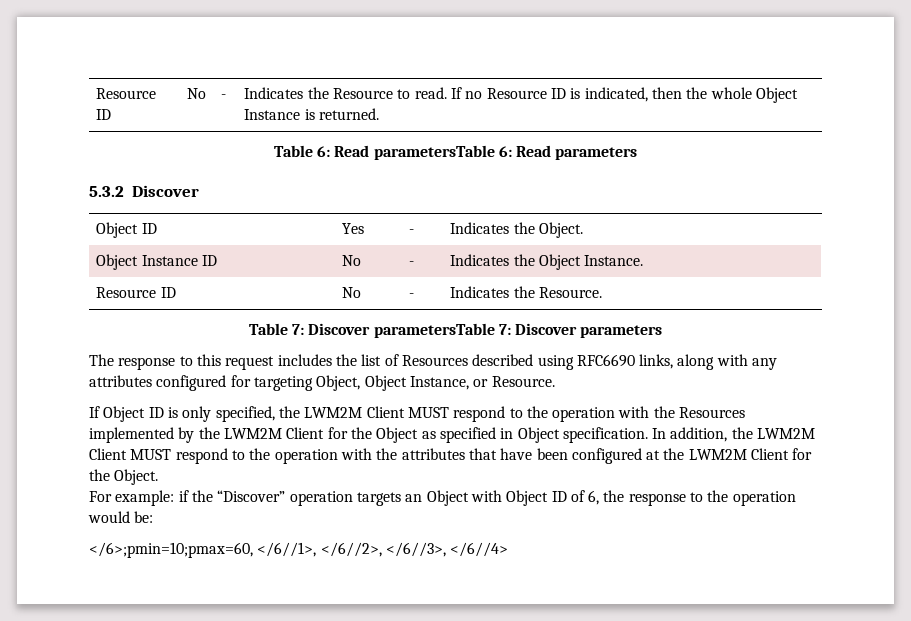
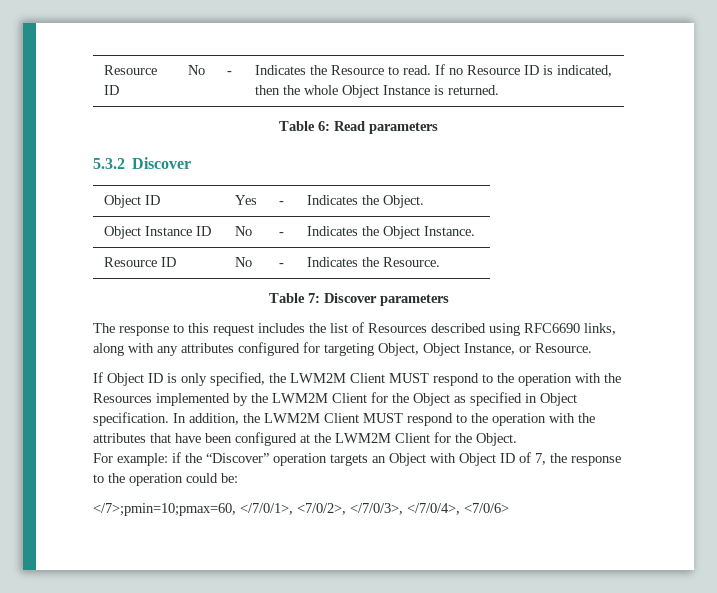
- Table 6: Read parametersTable 6: Read parameters
+ Table 6: Read parameters
- Table 7: Discover parametersTable 7: Discover parameters
+ Table 7: Discover parameters
- For example: if the “Discover” operation targets an Object with Object ID of 6, the response to the operation would be:
+ For example: if the “Discover” operation targets an Object with Object ID of 7, the response to the operation could be:
- </6>;pmin=10;pmax=60, </6//1>, </6//2>, </6//3>, </6//4>
+ </7>;pmin=10;pmax=60, </7/0/1>, <7/0/2>, </7/0/3>, </7/0/4>, <7/0/6>

